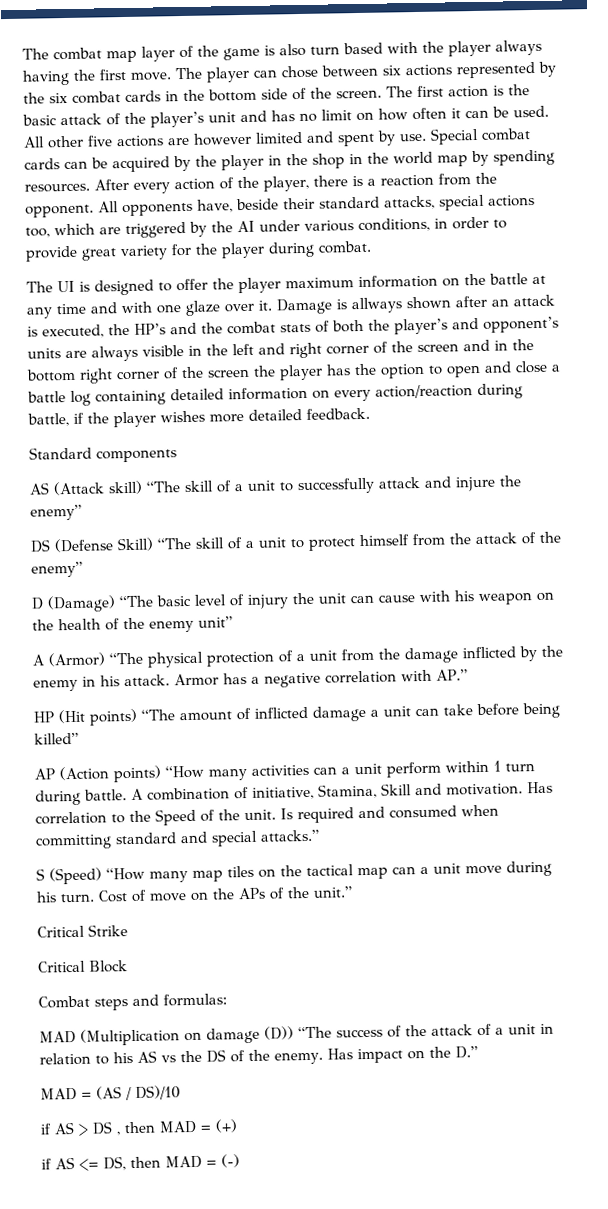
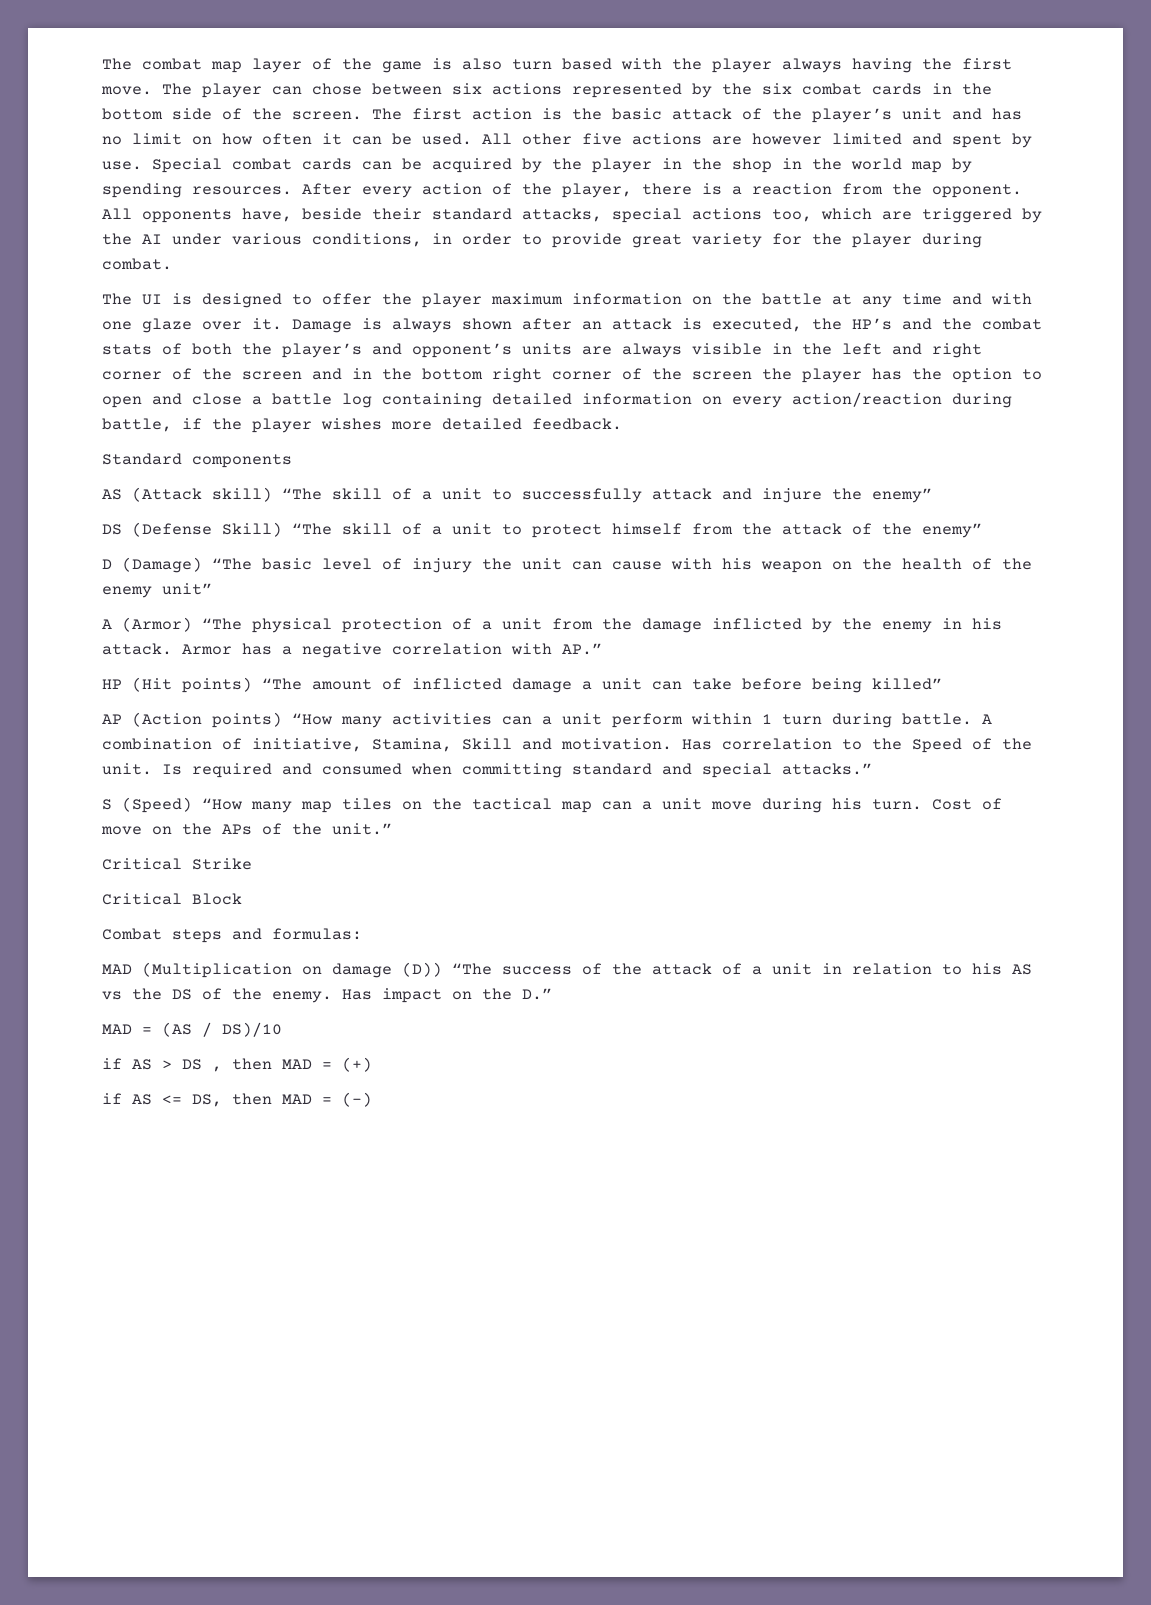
- Damage is allways shown after an attack is executed, the HP’s and the combat stats of both the player’s and opponent’s units are always visible in the left and right corner of the screen and in the bottom right corner of the screen the player has the option to open and close a battle log containing detailed information on every action/reaction during battle, if the player wishes more detailed feedback.
+ Damage is always shown after an attack is executed, the HP’s and the combat stats of both the player’s and opponent’s units are always visible in the left and right corner of the screen and in the bottom right corner of the screen the player has the option to open and close a battle log containing detailed information on every action/reaction during battle, if the player wishes more detailed feedback.

